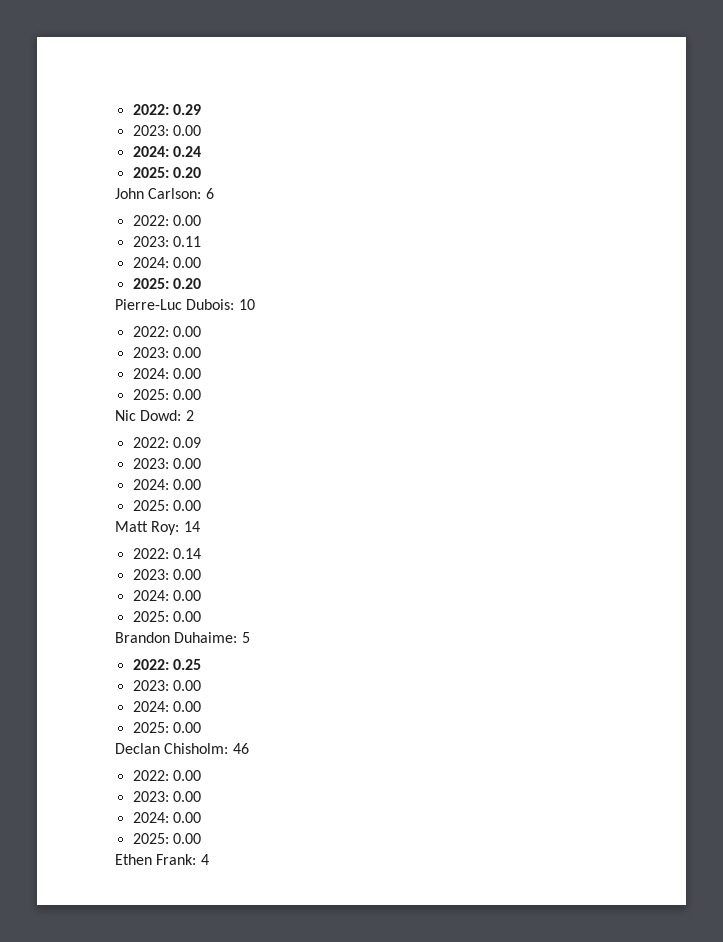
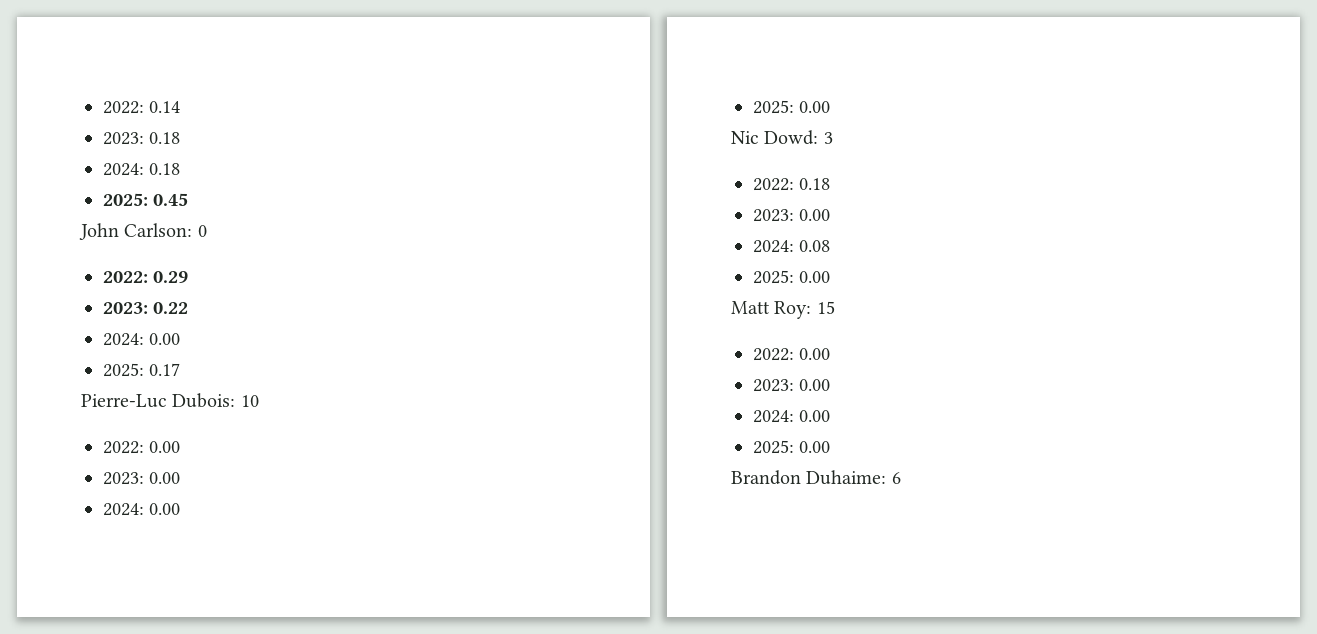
+ 2022: 0.14
+ 2023: 0.18
+ 2024: 0.18
+ 2025: 0.45
+ John Carlson: 0
  2022: 0.29
- 2023: 0.00
- 2024: 0.24
- 2025: 0.20
- John Carlson: 6
- 2022: 0.00
- 2023: 0.11
+ 2023: 0.22
  2024: 0.00
- 2025: 0.20
+ 2025: 0.17
- Nic Dowd: 2
- 2022: 0.09
+ Nic Dowd: 3
+ 2022: 0.18
  2023: 0.00
- 2024: 0.00
+ 2024: 0.08
- Matt Roy: 14
- 2022: 0.14
- 2023: 0.00
- 2024: 0.00
- 2025: 0.00
- Brandon Duhaime: 5
- 2022: 0.25
- 2023: 0.00
- 2024: 0.00
- 2025: 0.00
- Declan Chisholm: 46
+ Matt Roy: 15
  2022: 0.00
  2023: 0.00
  2024: 0.00
  2025: 0.00
- Ethen Frank: 4
+ Brandon Duhaime: 6

